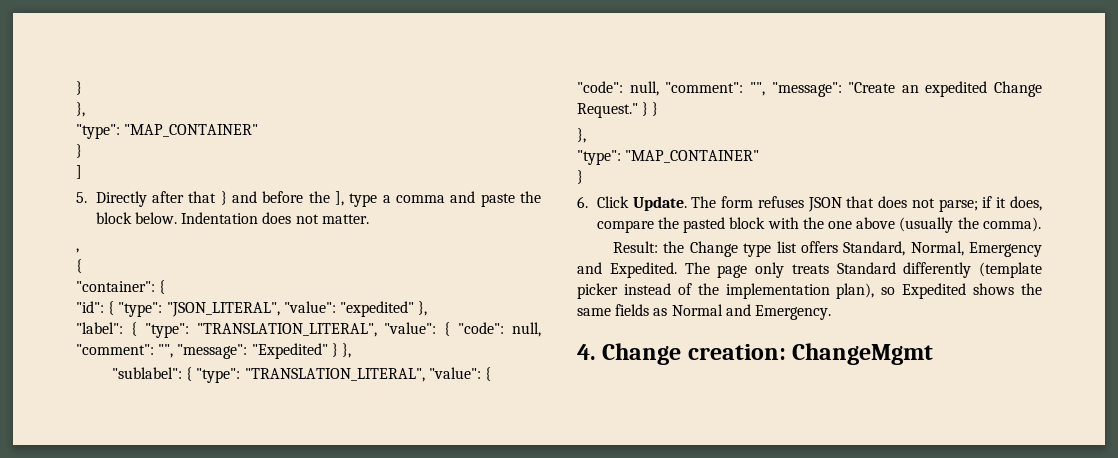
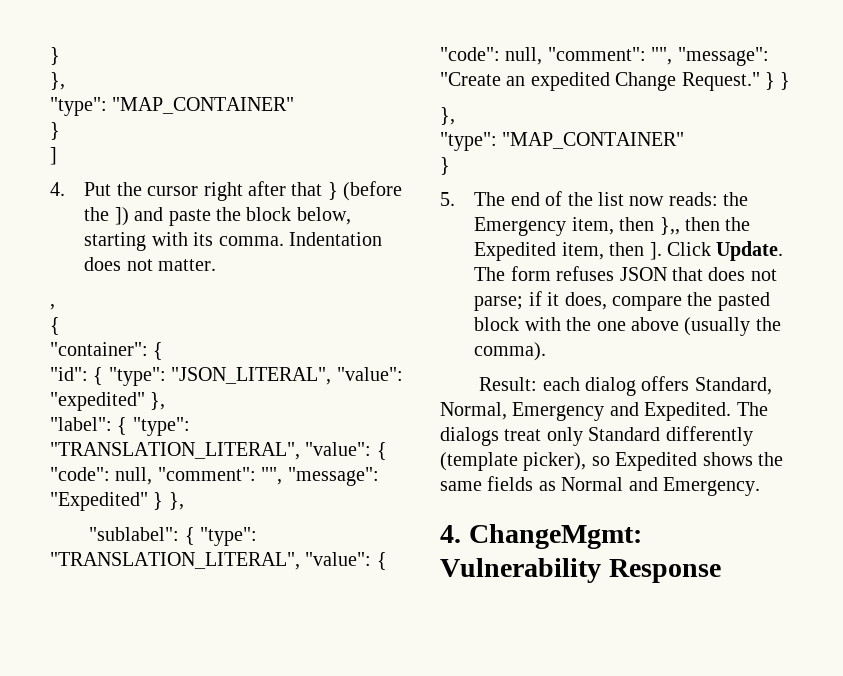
- 5. Directly after that } and before the ], type a comma and paste the block below.
+ 4. Put the cursor right after that } (before the ]) and paste the block below, starting with its comma.
- 6. Click Update.
+ 5. The end of the list now reads: the Emergency item, then },, then the Expedited item, then ]. Click Update.
- Result: the Change type list offers Standard, Normal, Emergency and Expedited.
+ Result: each dialog offers Standard, Normal, Emergency and Expedited.
- The page only treats Standard differently (template picker instead of the implementation plan), so Expedited shows the same fields as Normal and Emergency.
+ The dialogs treat only Standard differently (template picker), so Expedited shows the same fields as Normal and Emergency.
- 4. Change creation: ChangeMgmt
+ 4. ChangeMgmt: Vulnerability Response

